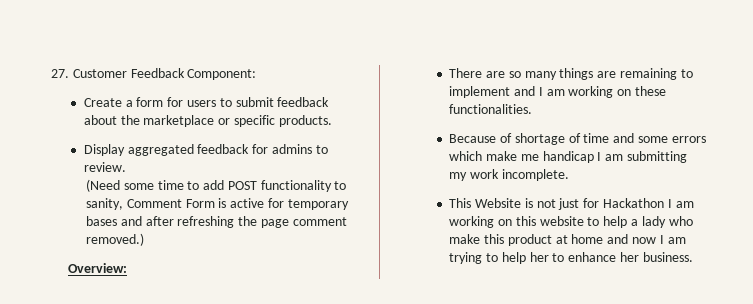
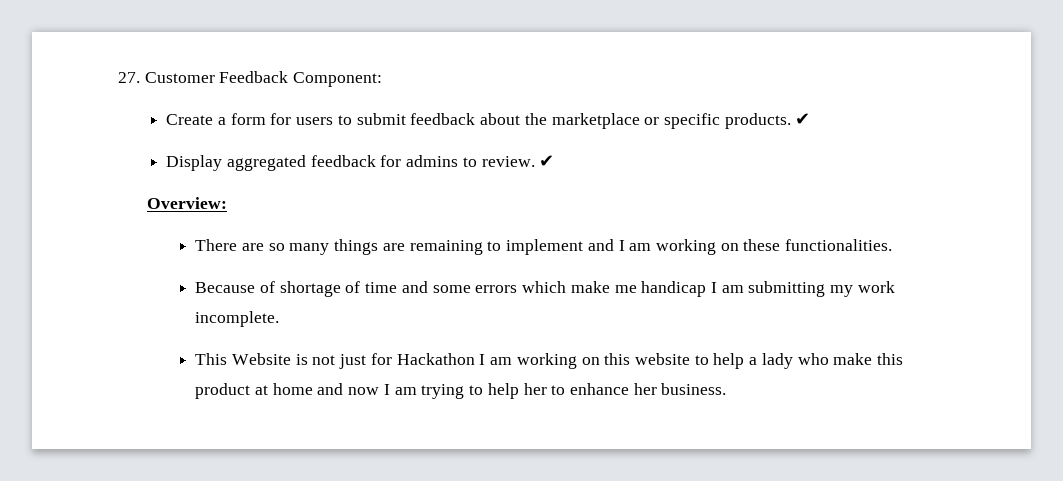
- Create a form for users to submit feedback about the marketplace or specific products.
+ Create a form for users to submit feedback about the marketplace or specific products. ✔
- Display aggregated feedback for admins to review.
- (Need some time to add POST functionality to sanity, Comment Form is active for temporary bases and after refreshing the page comment removed.)
+ Display aggregated feedback for admins to review. ✔

